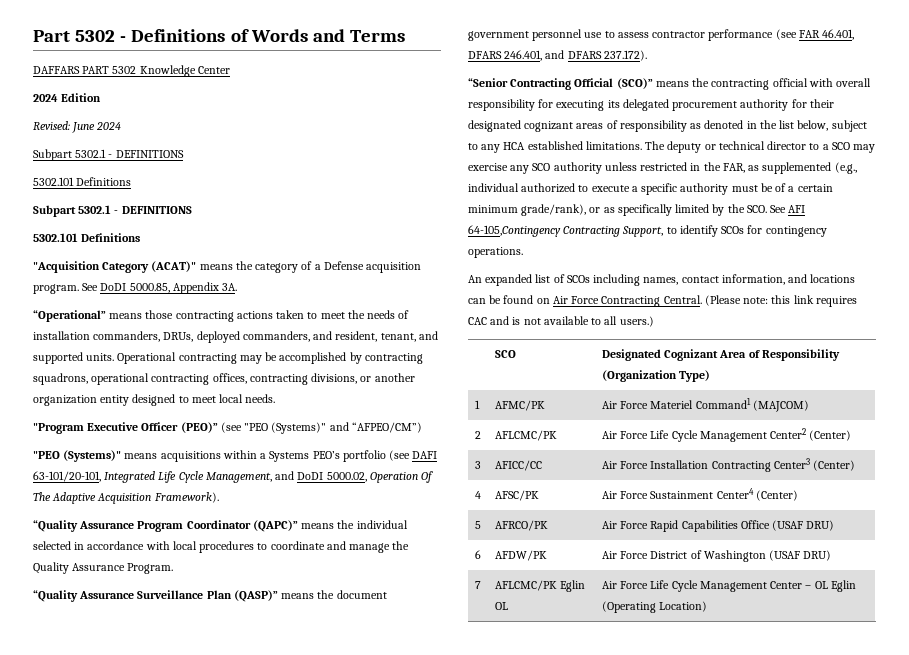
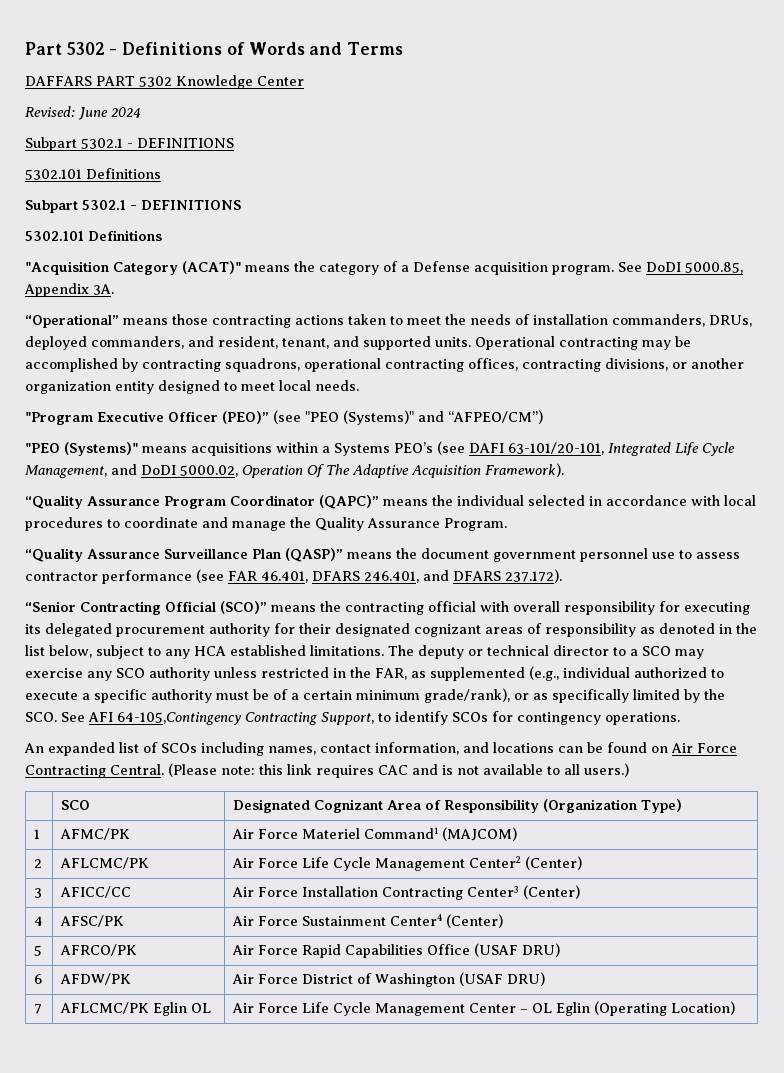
- 2024 Edition
- "PEO (Systems)" means acquisitions within a Systems PEO’s portfolio (see DAFI 63-101/20-101, Integrated Life Cycle Management, and DoDI 5000.02, Operation Of The Adaptive Acquisition Framework).
+ "PEO (Systems)" means acquisitions within a Systems PEO’s (see DAFI 63-101/20-101, Integrated Life Cycle Management, and DoDI 5000.02, Operation Of The Adaptive Acquisition Framework).

